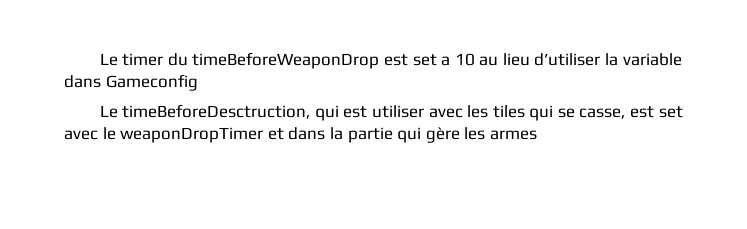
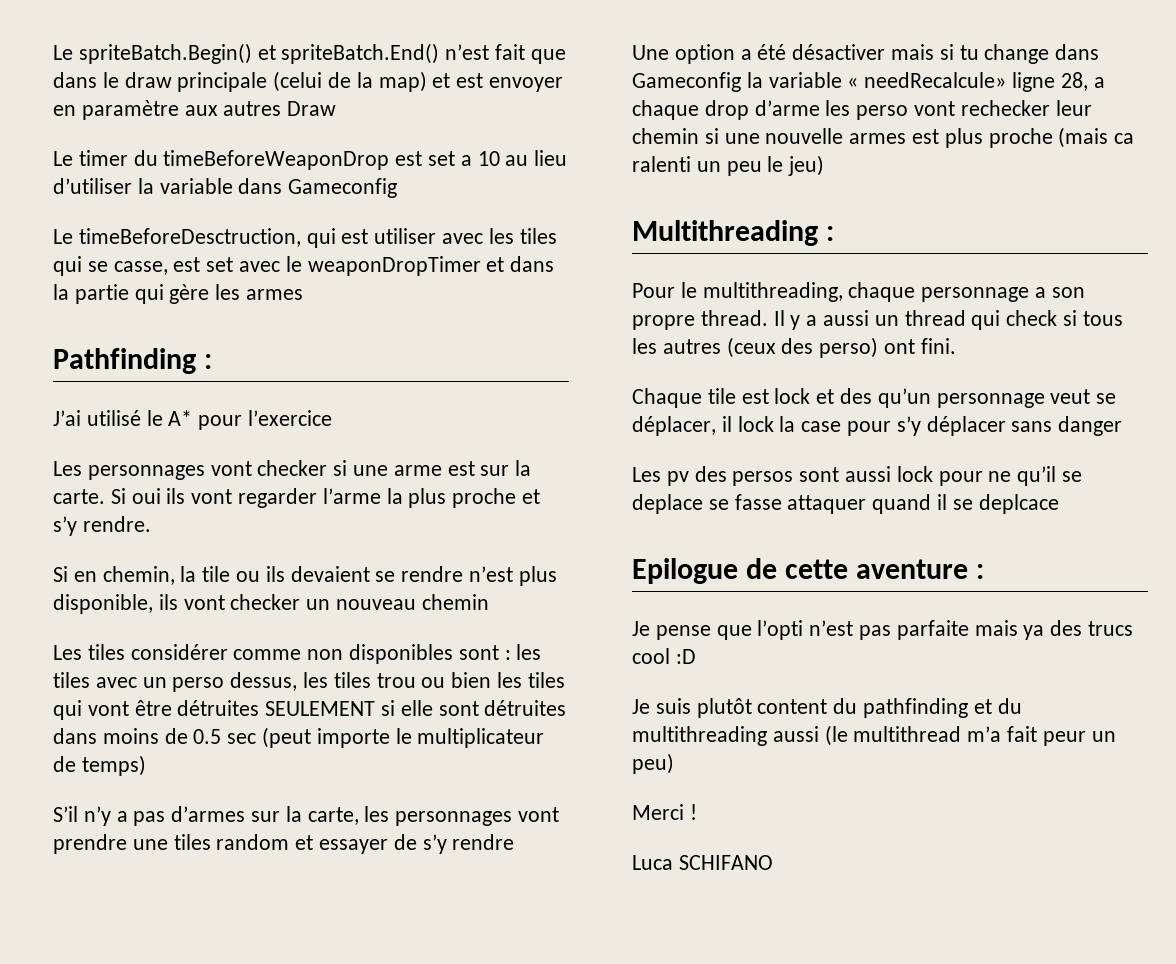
+ Le spriteBatch.Begin() et spriteBatch.End() n’est fait que dans le draw principale (celui de la map) et est envoyer en paramètre aux autres Draw
+ Pathfinding :
+ J’ai utilisé le A* pour l’exercice
+ Les personnages vont checker si une arme est sur la carte. Si oui ils vont regarder l’arme la plus proche et s’y rendre.
+ Si en chemin, la tile ou ils devaient se rendre n’est plus disponible, ils vont checker un nouveau chemin
+ Les tiles considérer comme non disponibles sont : les tiles avec un perso dessus, les tiles trou ou bien les tiles qui vont être détruites SEULEMENT si elle sont détruites dans moins de 0.5 sec (peut importe le multiplicateur de temps)
+ S’il n’y a pas d’armes sur la carte, les personnages vont prendre une tiles random et essayer de s’y rendre
+ Une option a été désactiver mais si tu change dans Gameconfig la variable « needRecalcule» ligne 28, a chaque drop d’arme les perso vont rechecker leur chemin si une nouvelle armes est plus proche (mais ca ralenti un peu le jeu)
+ Multithreading :
+ Pour le multithreading, chaque personnage a son propre thread. Il y a aussi un thread qui check si tous les autres (ceux des perso) ont fini.
+ Chaque tile est lock et des qu’un personnage veut se déplacer, il lock la case pour s’y déplacer sans danger
+ Les pv des persos sont aussi lock pour ne qu’il se deplace se fasse attaquer quand il se deplcace
+ Epilogue de cette aventure :
+ Je pense que l’opti n’est pas parfaite mais ya des trucs cool :D
+ Je suis plutôt content du pathfinding et du multithreading aussi (le multithread m’a fait peur un peu)
+ Merci !
+ Luca SCHIFANO

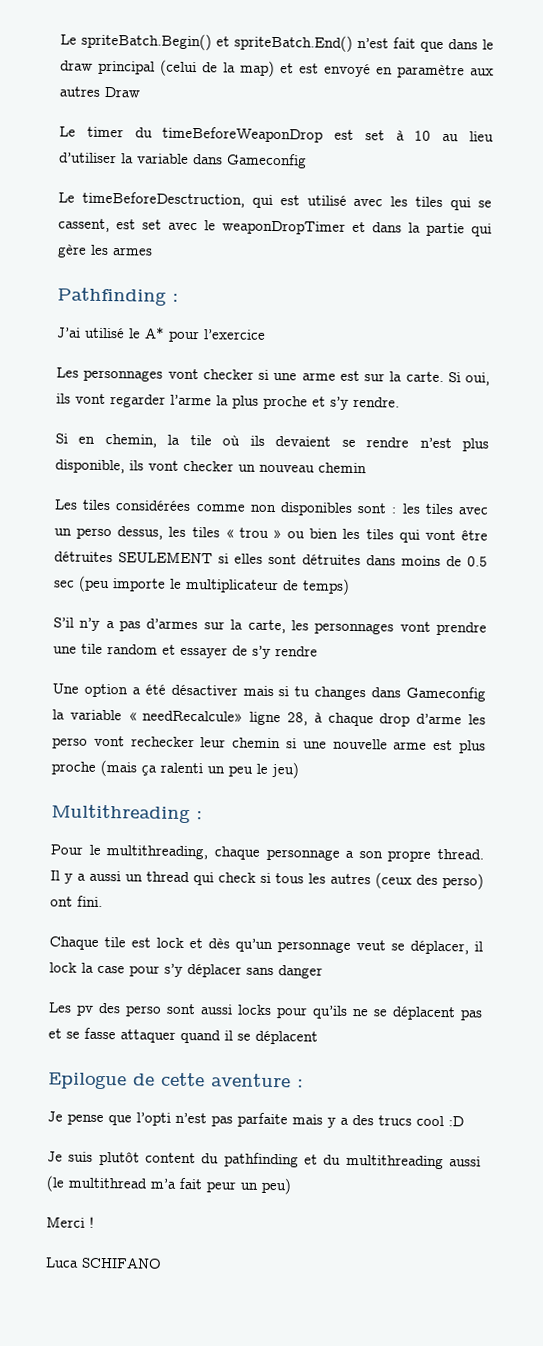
- Le spriteBatch.Begin() et spriteBatch.End() n’est fait que dans le draw principale (celui de la map) et est envoyer en paramètre aux autres Draw
+ Le spriteBatch.Begin() et spriteBatch.End() n’est fait que dans le draw principal (celui de la map) et est envoyé en paramètre aux autres Draw
- Le timer du timeBeforeWeaponDrop est set a 10 au lieu d’utiliser la variable dans Gameconfig
+ Le timer du timeBeforeWeaponDrop est set à 10 au lieu d’utiliser la variable dans Gameconfig
- Le timeBeforeDesctruction, qui est utiliser avec les tiles qui se casse, est set avec le weaponDropTimer et dans la partie qui gère les armes
+ Le timeBeforeDesctruction, qui est utilisé avec les tiles qui se cassent, est set avec le weaponDropTimer et dans la partie qui gère les armes
- Si oui ils vont regarder l’arme la plus proche et s’y rendre.
+ Si oui, ils vont regarder l’arme la plus proche et s’y rendre.
- Si en chemin, la tile ou ils devaient se rendre n’est plus disponible, ils vont checker un nouveau chemin
+ Si en chemin, la tile où ils devaient se rendre n’est plus disponible, ils vont checker un nouveau chemin
- Les tiles considérer comme non disponibles sont : les tiles avec un perso dessus, les tiles trou ou bien les tiles qui vont être détruites SEULEMENT si elle sont détruites dans moins de 0.5 sec (peut importe le multiplicateur de temps)
+ Les tiles considérées comme non disponibles sont : les tiles avec un perso dessus, les tiles « trou » ou bien les tiles qui vont être détruites SEULEMENT si elles sont détruites dans moins de 0.5 sec (peu importe le multiplicateur de temps)
- S’il n’y a pas d’armes sur la carte, les personnages vont prendre une tiles random et essayer de s’y rendre
+ S’il n’y a pas d’armes sur la carte, les personnages vont prendre une tile random et essayer de s’y rendre
- Une option a été désactiver mais si tu change dans Gameconfig la variable « needRecalcule» ligne 28, a chaque drop d’arme les perso vont rechecker leur chemin si une nouvelle armes est plus proche (mais ca ralenti un peu le jeu)
+ Une option a été désactiver mais si tu changes dans Gameconfig la variable « needRecalcule» ligne 28, à chaque drop d’arme les perso vont rechecker leur chemin si une nouvelle arme est plus proche (mais ça ralenti un peu le jeu)
- Chaque tile est lock et des qu’un personnage veut se déplacer, il lock la case pour s’y déplacer sans danger
+ Chaque tile est lock et dès qu’un personnage veut se déplacer, il lock la case pour s’y déplacer sans danger
- Les pv des persos sont aussi lock pour ne qu’il se deplace se fasse attaquer quand il se deplcace
+ Les pv des perso sont aussi locks pour qu’ils ne se déplacent pas et se fasse attaquer quand il se déplacent
- Je pense que l’opti n’est pas parfaite mais ya des trucs cool :D
+ Je pense que l’opti n’est pas parfaite mais y a des trucs cool :D

